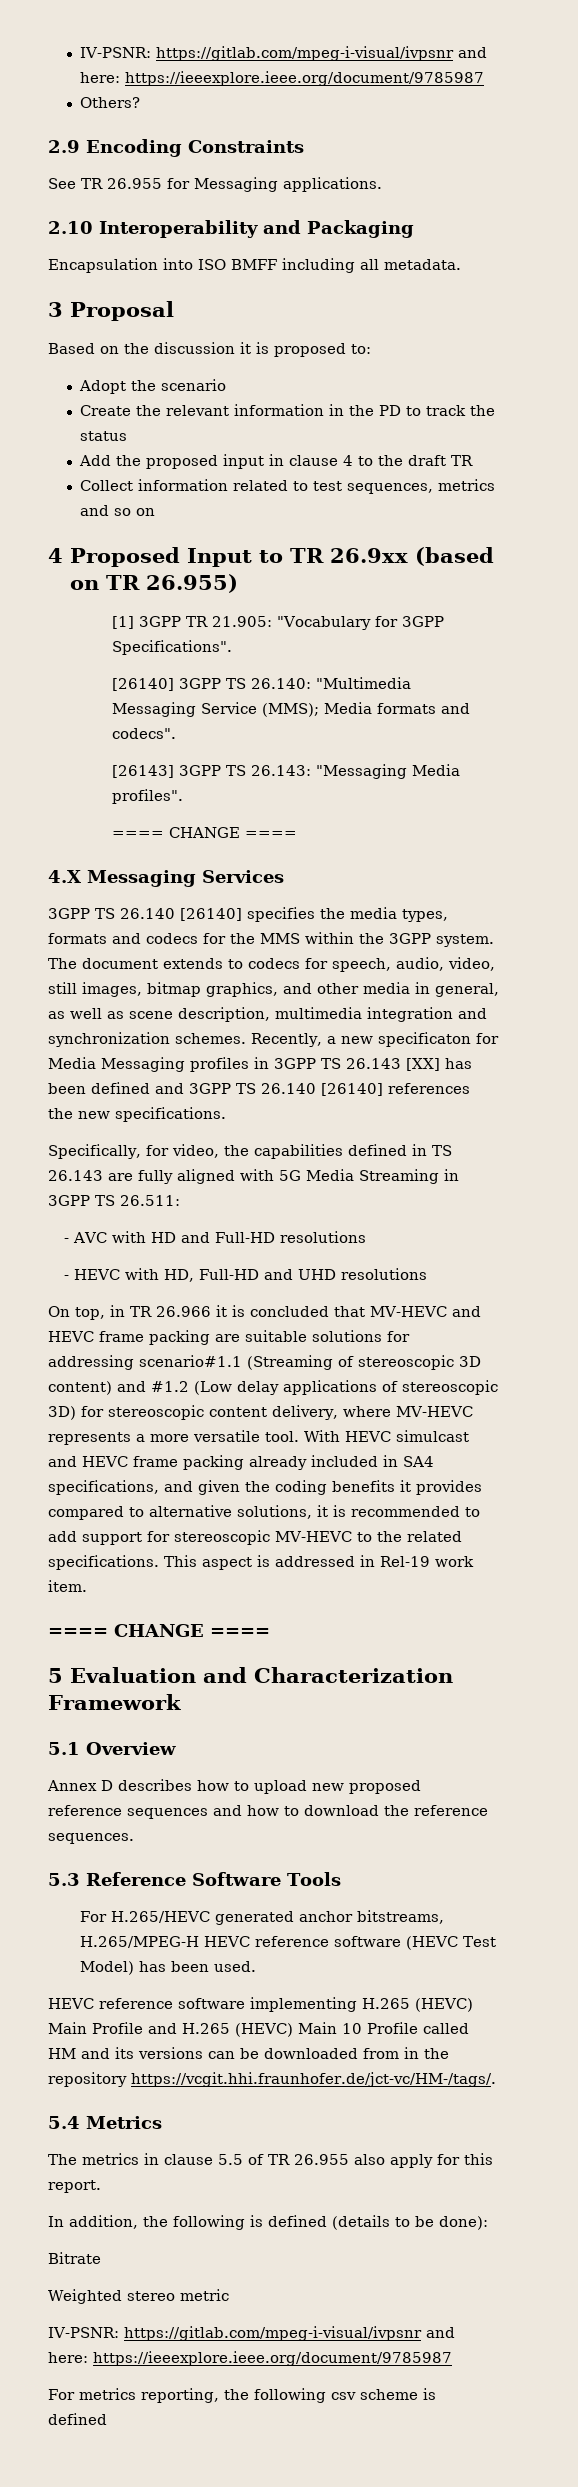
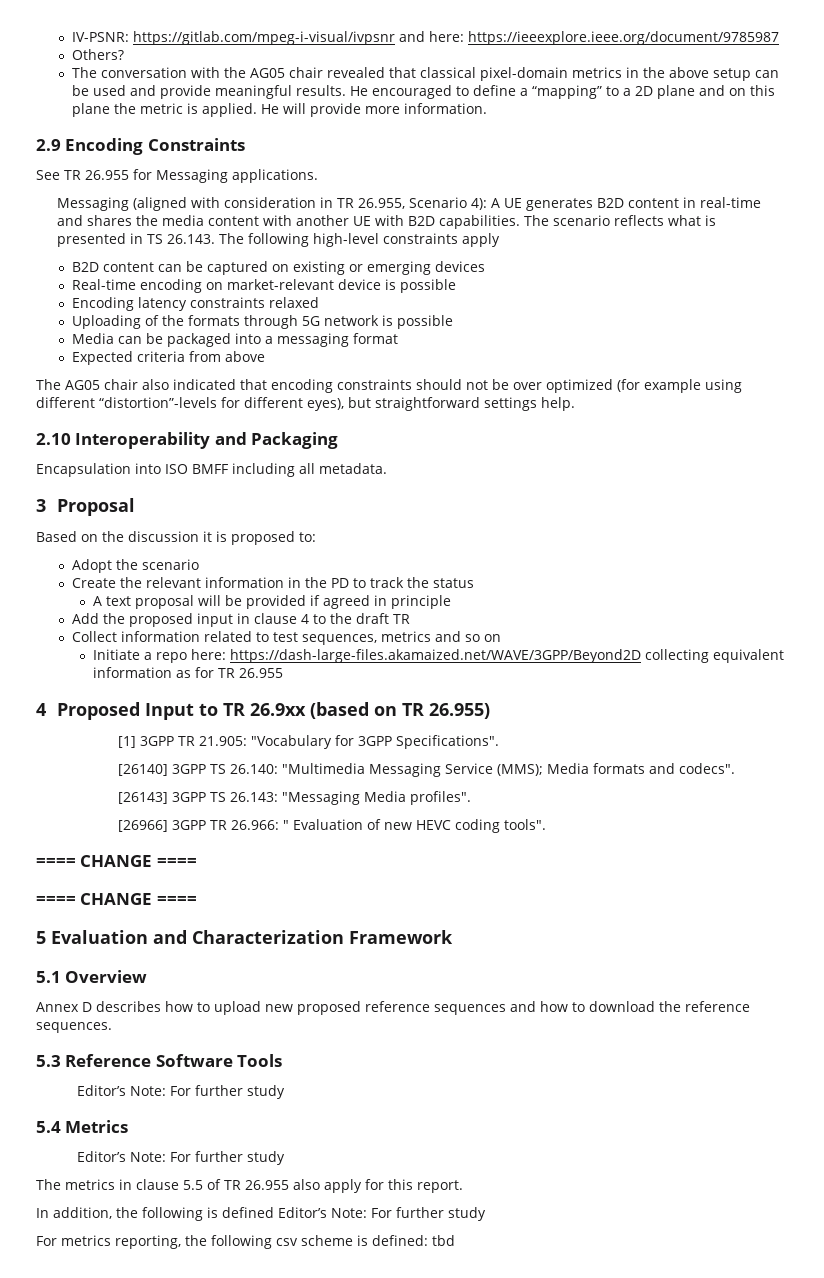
+ The conversation with the AG05 chair revealed that classical pixel-domain metrics in the above setup can be used and provide meaningful results. He encouraged to define a “mapping” to a 2D plane and on this plane the metric is applied. He will provide more information.
+ Messaging (aligned with consideration in TR 26.955, Scenario 4): A UE generates B2D content in real-time and shares the media content with another UE with B2D capabilities. The scenario reflects what is presented in TS 26.143. The following high-level constraints apply
+ B2D content can be captured on existing or emerging devices
+ Real-time encoding on market-relevant device is possible
+ Encoding latency constraints relaxed
+ Uploading of the formats through 5G network is possible
+ Media can be packaged into a messaging format
+ Expected criteria from above
+ The AG05 chair also indicated that encoding constraints should not be over optimized (for example using different “distortion”-levels for different eyes), but straightforward settings help.
+ A text proposal will be provided if agreed in principle
+ Initiate a repo here: https://dash-large-files.akamaized.net/WAVE/3GPP/Beyond2D collecting equivalent information as for TR 26.955
  [26143] 3GPP TS 26.143: "Messaging Media profiles".
+ [26966] 3GPP TR 26.966: " Evaluation of new HEVC coding tools".
  ==== CHANGE ====
- 4.X Messaging Services
- 3GPP TS 26.140 [26140] specifies the media types, formats and codecs for the MMS within the 3GPP system. The document extends to codecs for speech, audio, video, still images, bitmap graphics, and other media in general, as well as scene description, multimedia integration and synchronization schemes. Recently, a new specificaton for Media Messaging profiles in 3GPP TS 26.143 [XX] has been defined and 3GPP TS 26.140 [26140] references the new specifications.
- Specifically, for video, the capabilities defined in TS 26.143 are fully aligned with 5G Media Streaming in 3GPP TS 26.511:
- - AVC with HD and Full-HD resolutions
- - HEVC with HD, Full-HD and UHD resolutions
- On top, in TR 26.966 it is concluded that MV-HEVC and HEVC frame packing are suitable solutions for addressing scenario#1.1 (Streaming of stereoscopic 3D content) and #1.2 (Low delay applications of stereoscopic 3D) for stereoscopic content delivery, where MV-HEVC represents a more versatile tool. With HEVC simulcast and HEVC frame packing already included in SA4 specifications, and given the coding benefits it provides compared to alternative solutions, it is recommended to add support for stereoscopic MV-HEVC to the related specifications. This aspect is addressed in Rel-19 work item.
  5.3 Reference Software Tools
- For H.265/HEVC generated anchor bitstreams, H.265/MPEG-H HEVC reference software (HEVC Test Model) has been used.
- HEVC reference software implementing H.265 (HEVC) Main Profile and H.265 (HEVC) Main 10 Profile called HM and its versions can be downloaded from in the repository https://vcgit.hhi.fraunhofer.de/jct-vc/HM-/tags/.
+ Editor’s Note: For further study
  5.4 Metrics
+ Editor’s Note: For further study
- In addition, the following is defined (details to be done):
- Bitrate
- Weighted stereo metric
- IV-PSNR: https://gitlab.com/mpeg-i-visual/ivpsnr and here: https://ieeexplore.ieee.org/document/9785987
+ In addition, the following is defined Editor’s Note: For further study
- For metrics reporting, the following csv scheme is defined
+ For metrics reporting, the following csv scheme is defined: tbd

